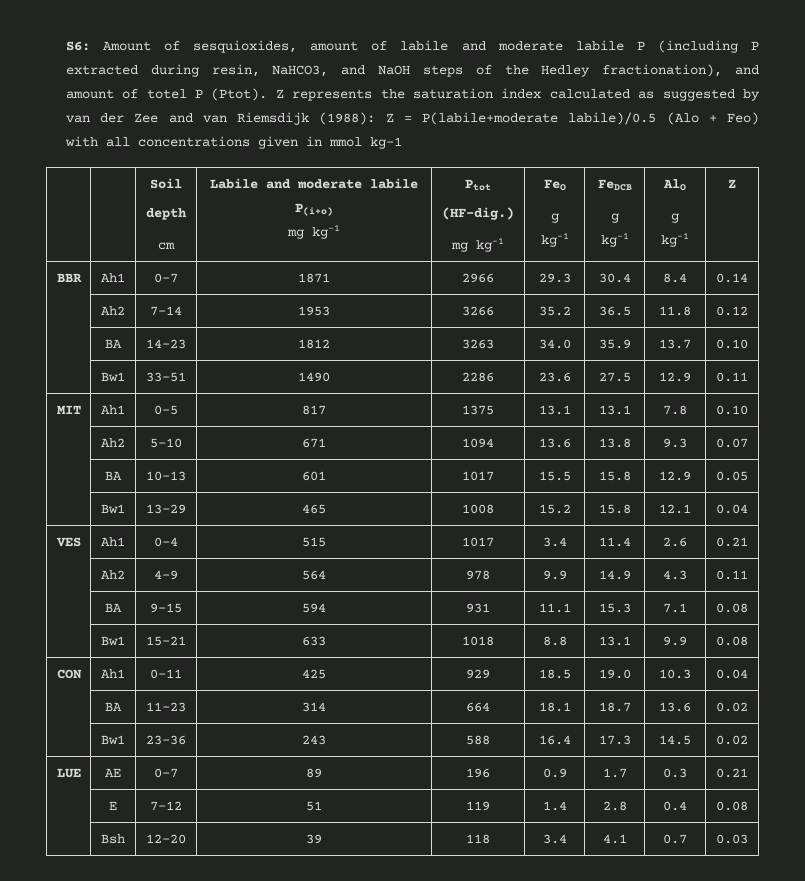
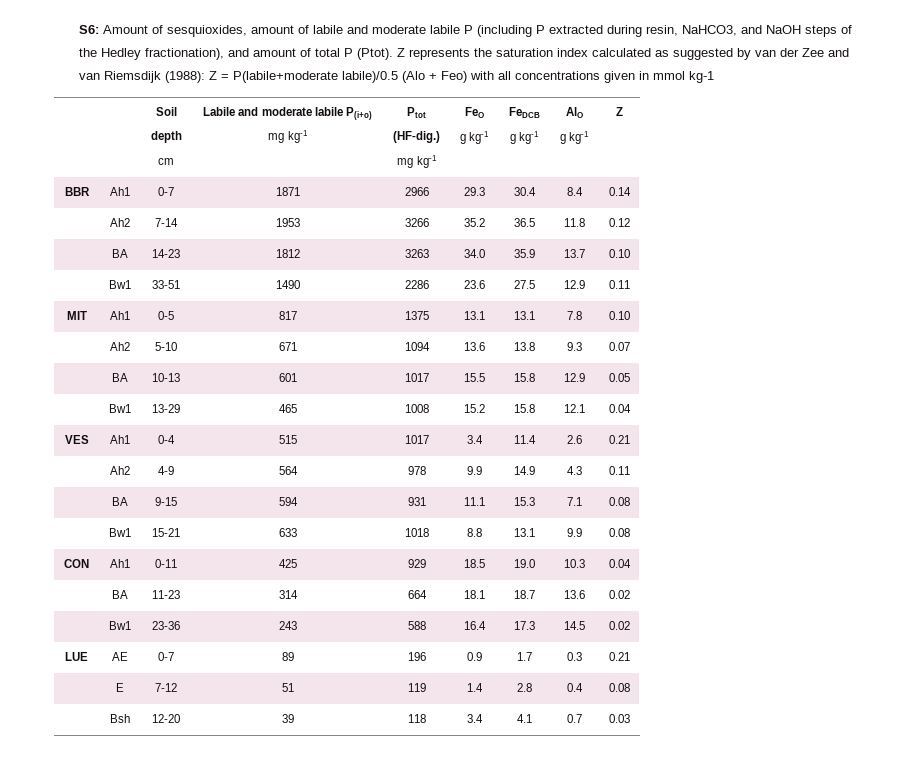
- S6: Amount of sesquioxides, amount of labile and moderate labile P (including P extracted during resin, NaHCO3, and NaOH steps of the Hedley fractionation), and amount of totel P (Ptot).
+ S6: Amount of sesquioxides, amount of labile and moderate labile P (including P extracted during resin, NaHCO3, and NaOH steps of the Hedley fractionation), and amount of total P (Ptot).

